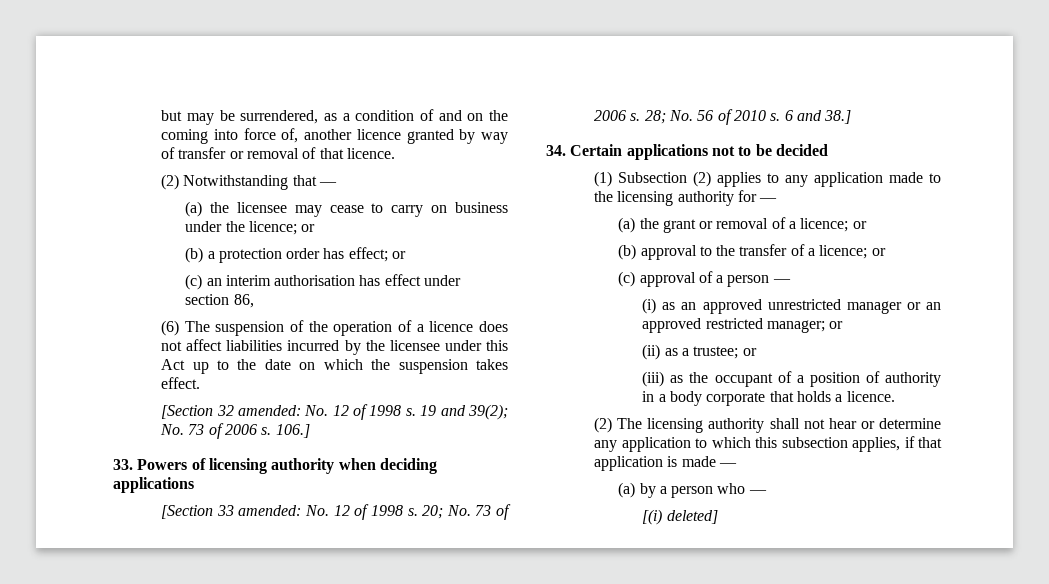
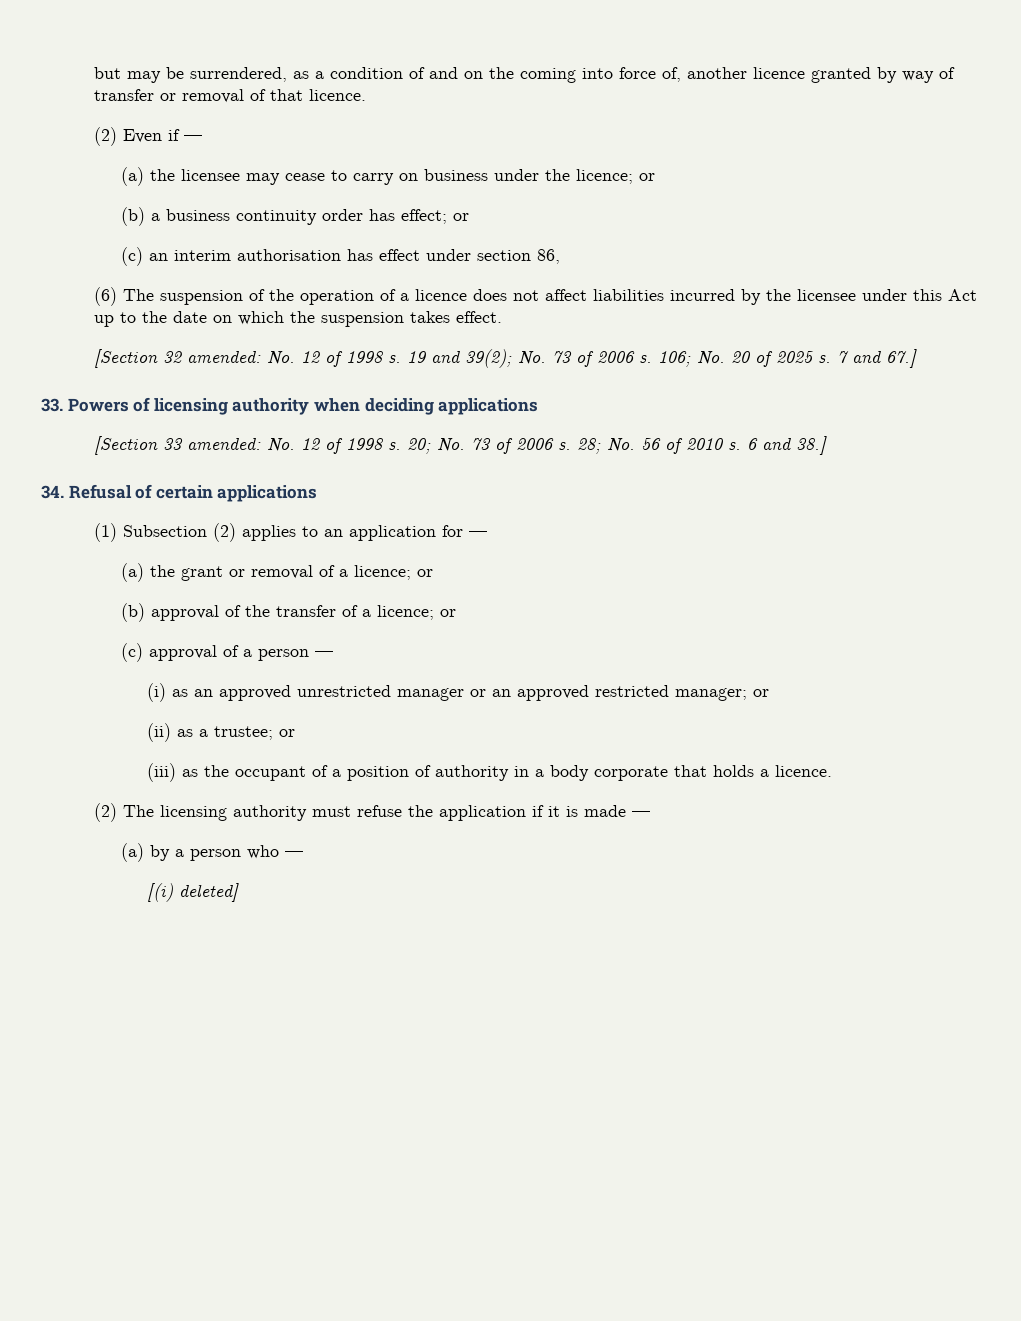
- (2) Notwithstanding that —
+ (2) Even if —
- (b) a protection order has effect; or
+ (b) a business continuity order has effect; or
- 106.]
+ 106; No. 20 of 2025 s. 7 and 67.]
- 34. Certain applications not to be decided
+ 34. Refusal of certain applications
- (1) Subsection (2) applies to any application made to the licensing authority for —
+ (1) Subsection (2) applies to an application for —
- (b) approval to the transfer of a licence; or
+ (b) approval of the transfer of a licence; or
- (2) The licensing authority shall not hear or determine any application to which this subsection applies, if that application is made —
+ (2) The licensing authority must refuse the application if it is made —

